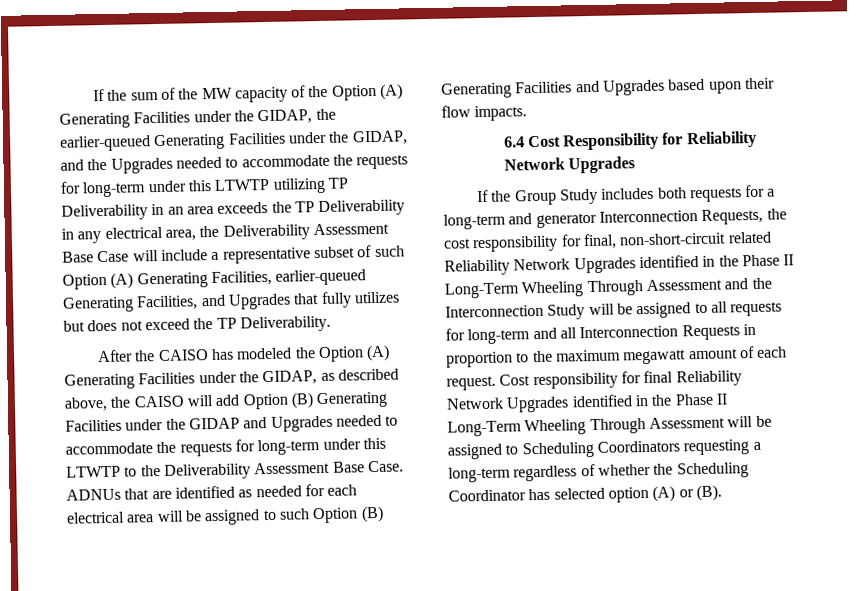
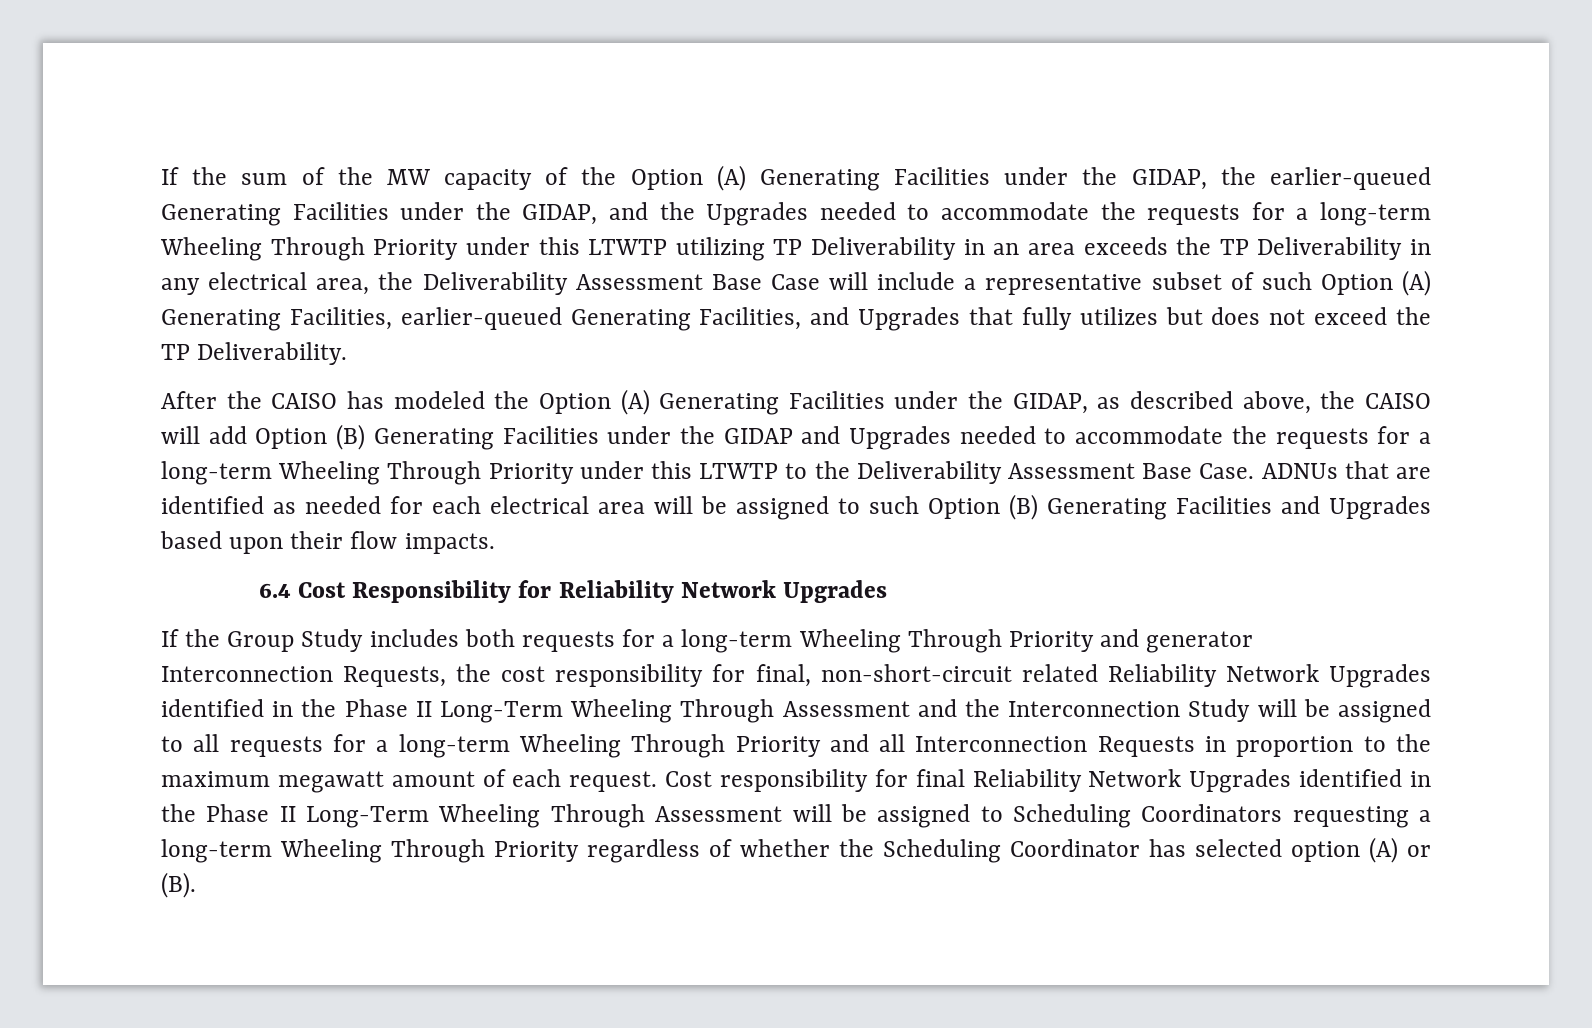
- If the sum of the MW capacity of the Option (A) Generating Facilities under the GIDAP, the earlier-queued Generating Facilities under the GIDAP, and the Upgrades needed to accommodate the requests for long-term under this LTWTP utilizing TP Deliverability in an area exceeds the TP Deliverability in any electrical area, the Deliverability Assessment Base Case will include a representative subset of such Option (A) Generating Facilities, earlier-queued Generating Facilities, and Upgrades that fully utilizes but does not exceed the TP Deliverability.
+ If the sum of the MW capacity of the Option (A) Generating Facilities under the GIDAP, the earlier-queued Generating Facilities under the GIDAP, and the Upgrades needed to accommodate the requests for a long-term Wheeling Through Priority under this LTWTP utilizing TP Deliverability in an area exceeds the TP Deliverability in any electrical area, the Deliverability Assessment Base Case will include a representative subset of such Option (A) Generating Facilities, earlier-queued Generating Facilities, and Upgrades that fully utilizes but does not exceed the TP Deliverability.
- After the CAISO has modeled the Option (A) Generating Facilities under the GIDAP, as described above, the CAISO will add Option (B) Generating Facilities under the GIDAP and Upgrades needed to accommodate the requests for long-term under this LTWTP to the Deliverability Assessment Base Case.
+ After the CAISO has modeled the Option (A) Generating Facilities under the GIDAP, as described above, the CAISO will add Option (B) Generating Facilities under the GIDAP and Upgrades needed to accommodate the requests for a long-term Wheeling Through Priority under this LTWTP to the Deliverability Assessment Base Case.
- If the Group Study includes both requests for a long-term and generator Interconnection Requests, the cost responsibility for final, non-short-circuit related Reliability Network Upgrades identified in the Phase II Long-Term Wheeling Through Assessment and the Interconnection Study will be assigned to all requests for long-term and all Interconnection Requests in proportion to the maximum megawatt amount of each request.
+ If the Group Study includes both requests for a long-term Wheeling Through Priority and generator Interconnection Requests, the cost responsibility for final, non-short-circuit related Reliability Network Upgrades identified in the Phase II Long-Term Wheeling Through Assessment and the Interconnection Study will be assigned to all requests for a long-term Wheeling Through Priority and all Interconnection Requests in proportion to the maximum megawatt amount of each request.
- Cost responsibility for final Reliability Network Upgrades identified in the Phase II Long-Term Wheeling Through Assessment will be assigned to Scheduling Coordinators requesting a long-term regardless of whether the Scheduling Coordinator has selected option (A) or (B).
+ Cost responsibility for final Reliability Network Upgrades identified in the Phase II Long-Term Wheeling Through Assessment will be assigned to Scheduling Coordinators requesting a long-term Wheeling Through Priority regardless of whether the Scheduling Coordinator has selected option (A) or (B).

